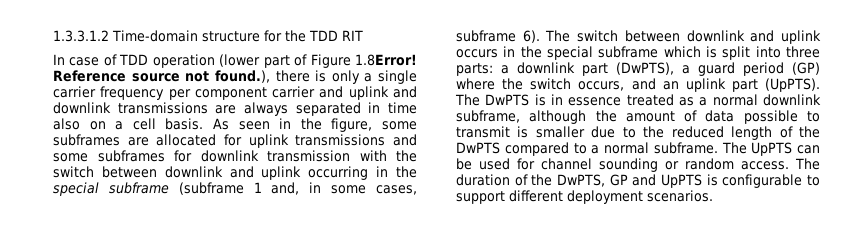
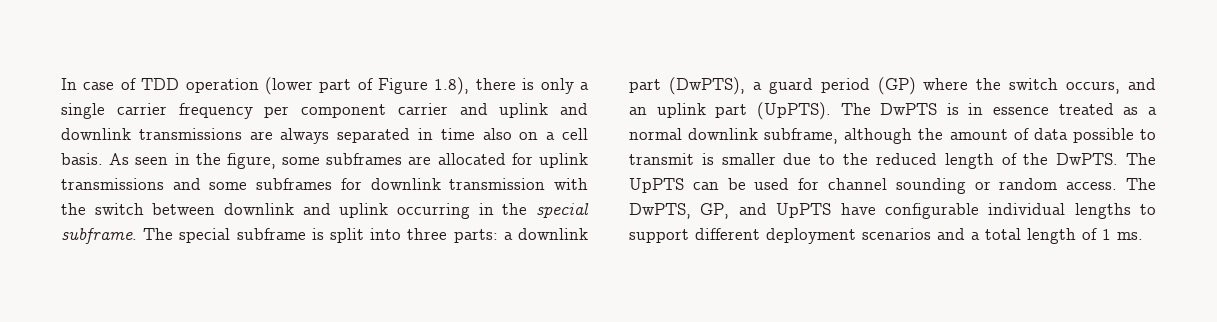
- 1.3.3.1.2 Time-domain structure for the TDD RIT
- In case of TDD operation (lower part of Figure 1.8Error! Reference source not found.), there is only a single carrier frequency per component carrier and uplink and downlink transmissions are always separated in time also on a cell basis.
+ In case of TDD operation (lower part of Figure 1.8), there is only a single carrier frequency per component carrier and uplink and downlink transmissions are always separated in time also on a cell basis.
- As seen in the figure, some subframes are allocated for uplink transmissions and some subframes for downlink transmission with the switch between downlink and uplink occurring in the special subframe (subframe 1 and, in some cases, subframe 6). The switch between downlink and uplink occurs in the special subframe which is split into three parts: a downlink part (DwPTS), a guard period (GP) where the switch occurs, and an uplink part (UpPTS).
+ As seen in the figure, some subframes are allocated for uplink transmissions and some subframes for downlink transmission with the switch between downlink and uplink occurring in the special subframe. The special subframe is split into three parts: a downlink part (DwPTS), a guard period (GP) where the switch occurs, and an uplink part (UpPTS).
- The DwPTS is in essence treated as a normal downlink subframe, although the amount of data possible to transmit is smaller due to the reduced length of the DwPTS compared to a normal subframe.
+ The DwPTS is in essence treated as a normal downlink subframe, although the amount of data possible to transmit is smaller due to the reduced length of the DwPTS.
- The duration of the DwPTS, GP and UpPTS is configurable to support different deployment scenarios.
+ The DwPTS, GP, and UpPTS have configurable individual lengths to support different deployment scenarios and a total length of 1 ms.

